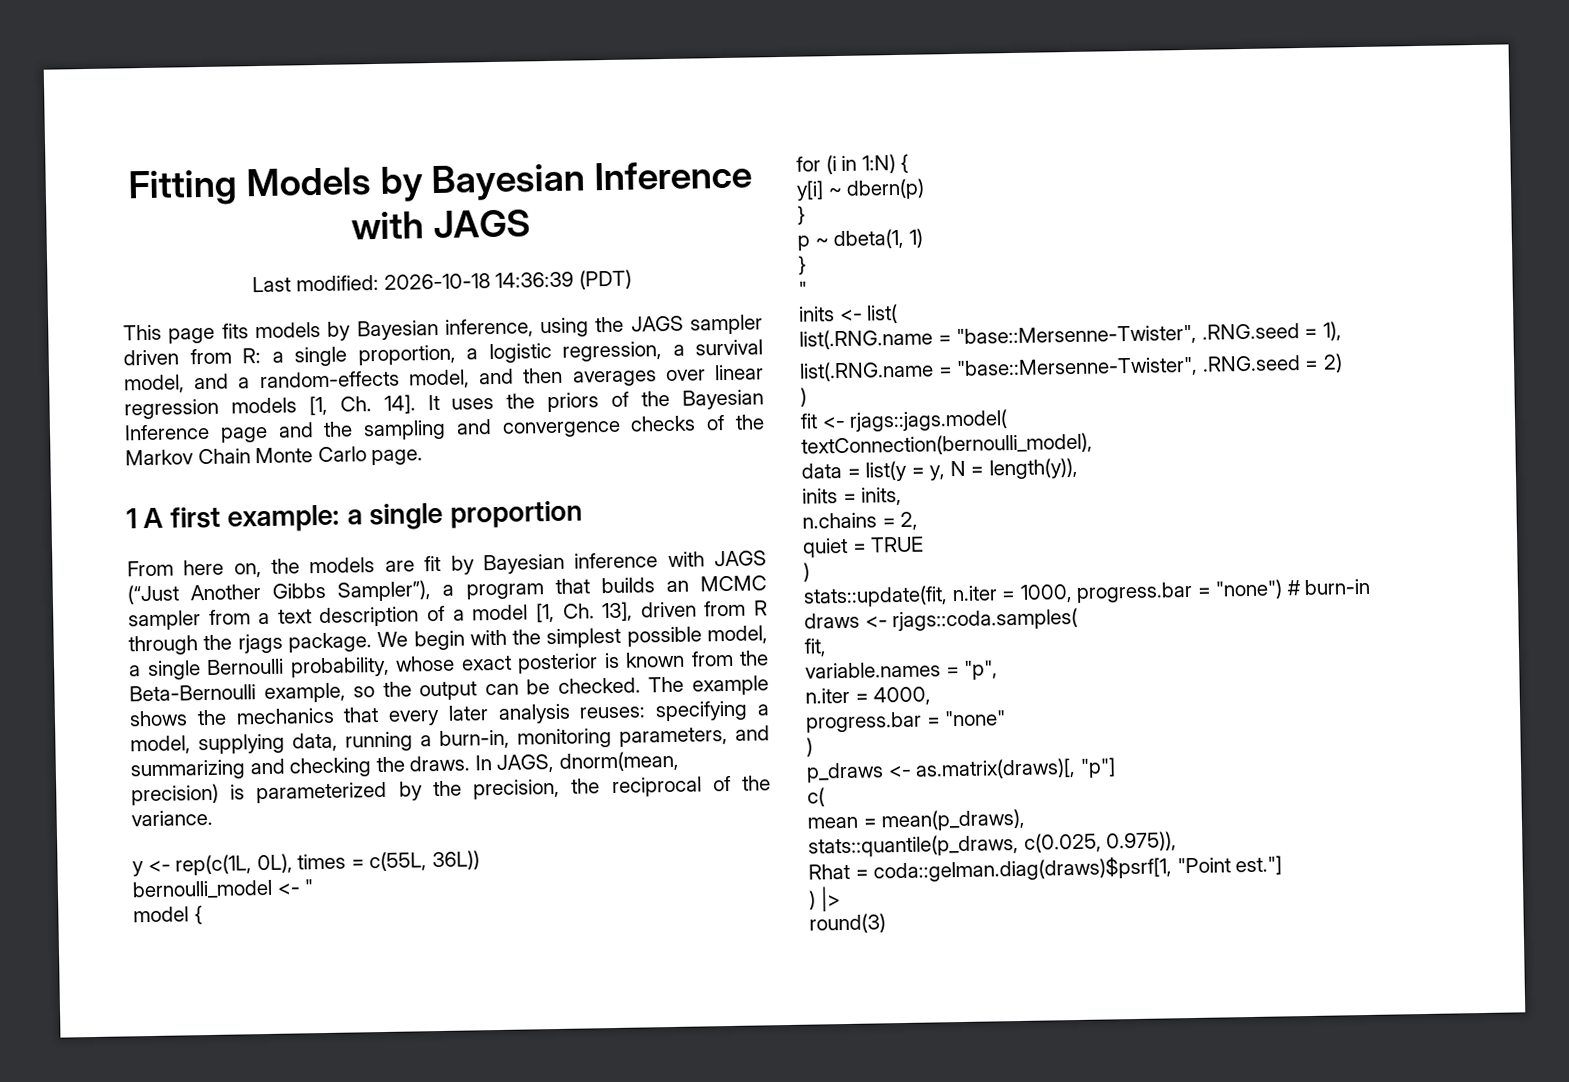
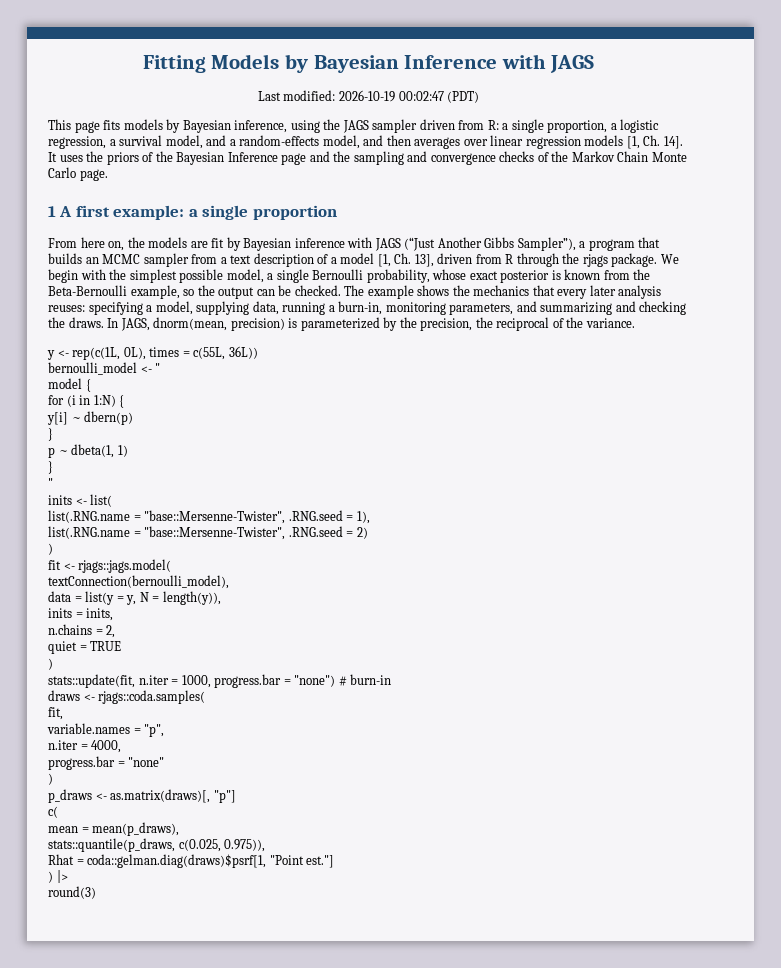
- Last modified: 2026-10-18 14:36:39 (PDT)
+ Last modified: 2026-10-19 00:02:47 (PDT)

